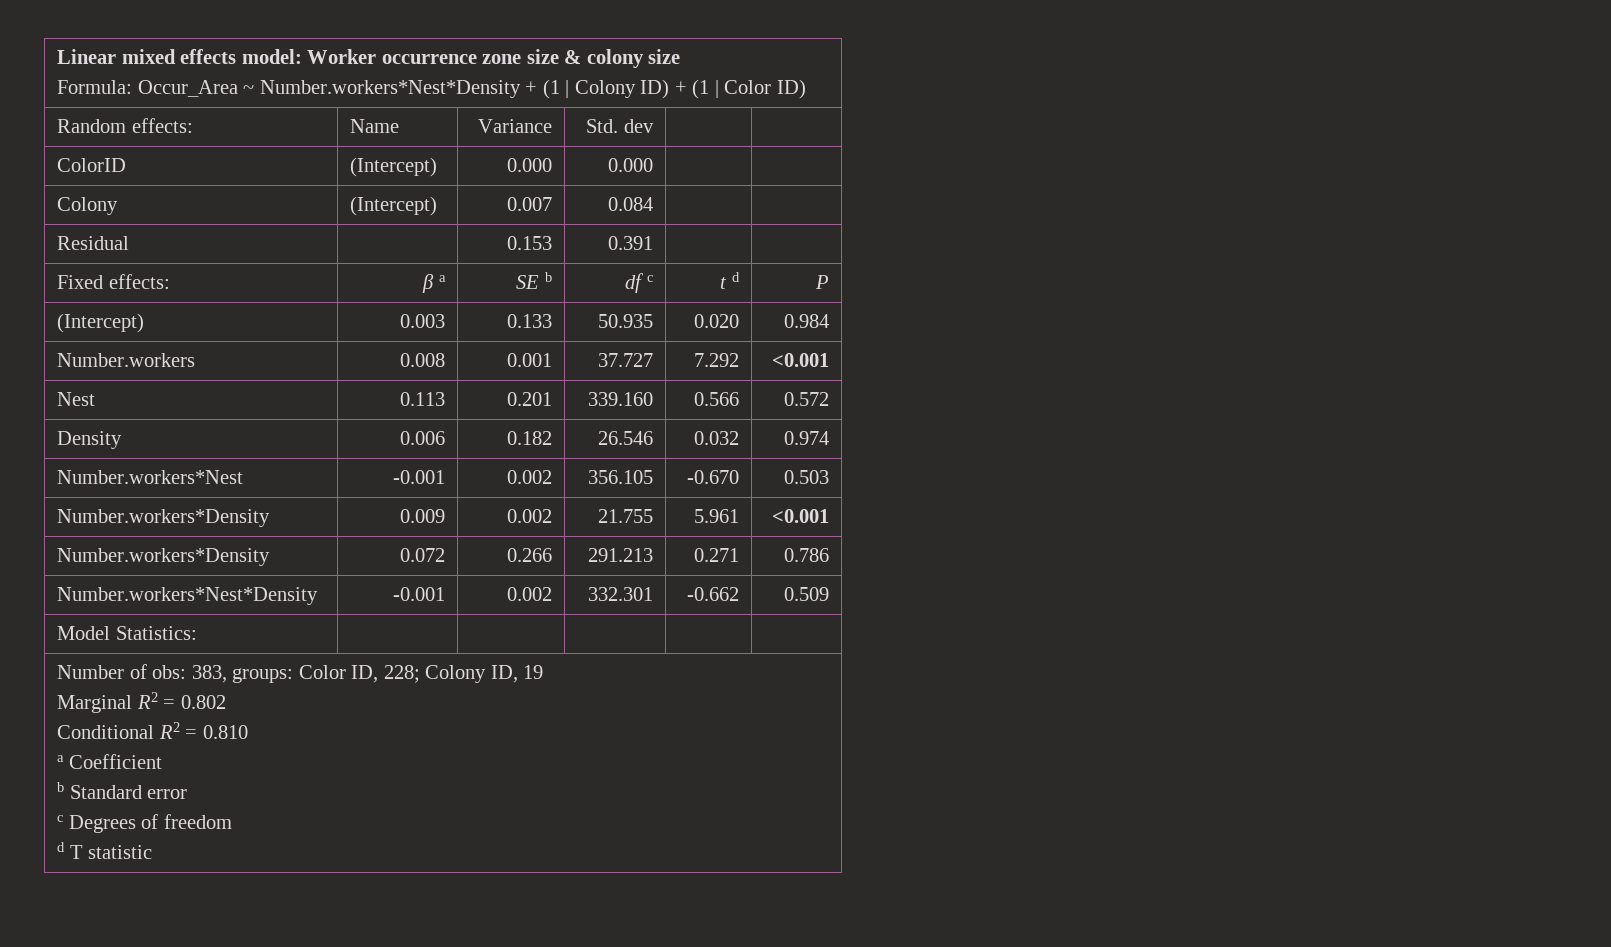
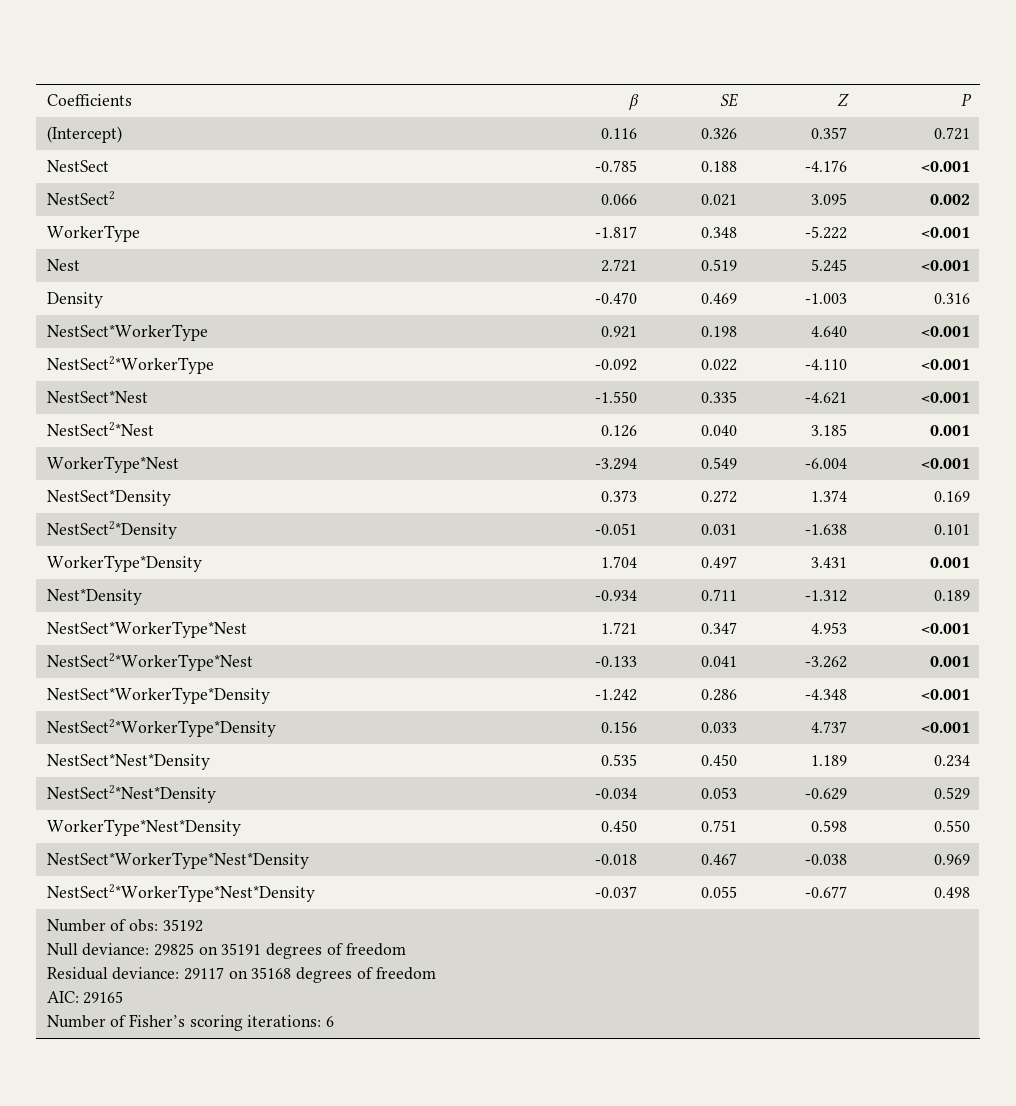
- Linear mixed effects model: Worker occurrence zone size & colony size
- Formula: Occur_Area ~ Number.workers*Nest*Density + (1 | Colony ID) + (1 | Color ID)
- Random effects: | Name | Variance | Std. dev | |
- ColorID | (Intercept) | 0.000 | 0.000 | |
- Colony | (Intercept) | 0.007 | 0.084 | |
- Residual | | 0.153 | 0.391 | |
- Fixed effects: | β a | SE b | df c | t d | P
- (Intercept) | 0.003 | 0.133 | 50.935 | 0.020 | 0.984
- Number.workers | 0.008 | 0.001 | 37.727 | 7.292 | <0.001
- Nest | 0.113 | 0.201 | 339.160 | 0.566 | 0.572
- Density | 0.006 | 0.182 | 26.546 | 0.032 | 0.974
- Number.workers*Nest | -0.001 | 0.002 | 356.105 | -0.670 | 0.503
- Number.workers*Density | 0.009 | 0.002 | 21.755 | 5.961 | <0.001
- Number.workers*Density | 0.072 | 0.266 | 291.213 | 0.271 | 0.786
- Number.workers*Nest*Density | -0.001 | 0.002 | 332.301 | -0.662 | 0.509
- Model Statistics: | | | | |
- Number of obs: 383, groups: Color ID, 228; Colony ID, 19
- Marginal R2 = 0.802
- Conditional R2 = 0.810
- a Coefficient
- b Standard error
- c Degrees of freedom
- d T statistic
+ Coefficients | β | SE | Z | P
+ (Intercept) | 0.116 | 0.326 | 0.357 | 0.721
+ NestSect | -0.785 | 0.188 | -4.176 | <0.001
+ NestSect2 | 0.066 | 0.021 | 3.095 | 0.002
+ WorkerType | -1.817 | 0.348 | -5.222 | <0.001
+ Nest | 2.721 | 0.519 | 5.245 | <0.001
+ Density | -0.470 | 0.469 | -1.003 | 0.316
+ NestSect*WorkerType | 0.921 | 0.198 | 4.640 | <0.001
+ NestSect2*WorkerType | -0.092 | 0.022 | -4.110 | <0.001
+ NestSect*Nest | -1.550 | 0.335 | -4.621 | <0.001
+ NestSect2*Nest | 0.126 | 0.040 | 3.185 | 0.001
+ WorkerType*Nest | -3.294 | 0.549 | -6.004 | <0.001
+ NestSect*Density | 0.373 | 0.272 | 1.374 | 0.169
+ NestSect2*Density | -0.051 | 0.031 | -1.638 | 0.101
+ WorkerType*Density | 1.704 | 0.497 | 3.431 | 0.001
+ Nest*Density | -0.934 | 0.711 | -1.312 | 0.189
+ NestSect*WorkerType*Nest | 1.721 | 0.347 | 4.953 | <0.001
+ NestSect2*WorkerType*Nest | -0.133 | 0.041 | -3.262 | 0.001
+ NestSect*WorkerType*Density | -1.242 | 0.286 | -4.348 | <0.001
+ NestSect2*WorkerType*Density | 0.156 | 0.033 | 4.737 | <0.001
+ NestSect*Nest*Density | 0.535 | 0.450 | 1.189 | 0.234
+ NestSect2*Nest*Density | -0.034 | 0.053 | -0.629 | 0.529
+ WorkerType*Nest*Density | 0.450 | 0.751 | 0.598 | 0.550
+ NestSect*WorkerType*Nest*Density | -0.018 | 0.467 | -0.038 | 0.969
+ NestSect2*WorkerType*Nest*Density | -0.037 | 0.055 | -0.677 | 0.498
+ Number of obs: 35192
+ Null deviance: 29825 on 35191 degrees of freedom
+ Residual deviance: 29117 on 35168 degrees of freedom
+ AIC: 29165
+ Number of Fisher’s scoring iterations: 6

